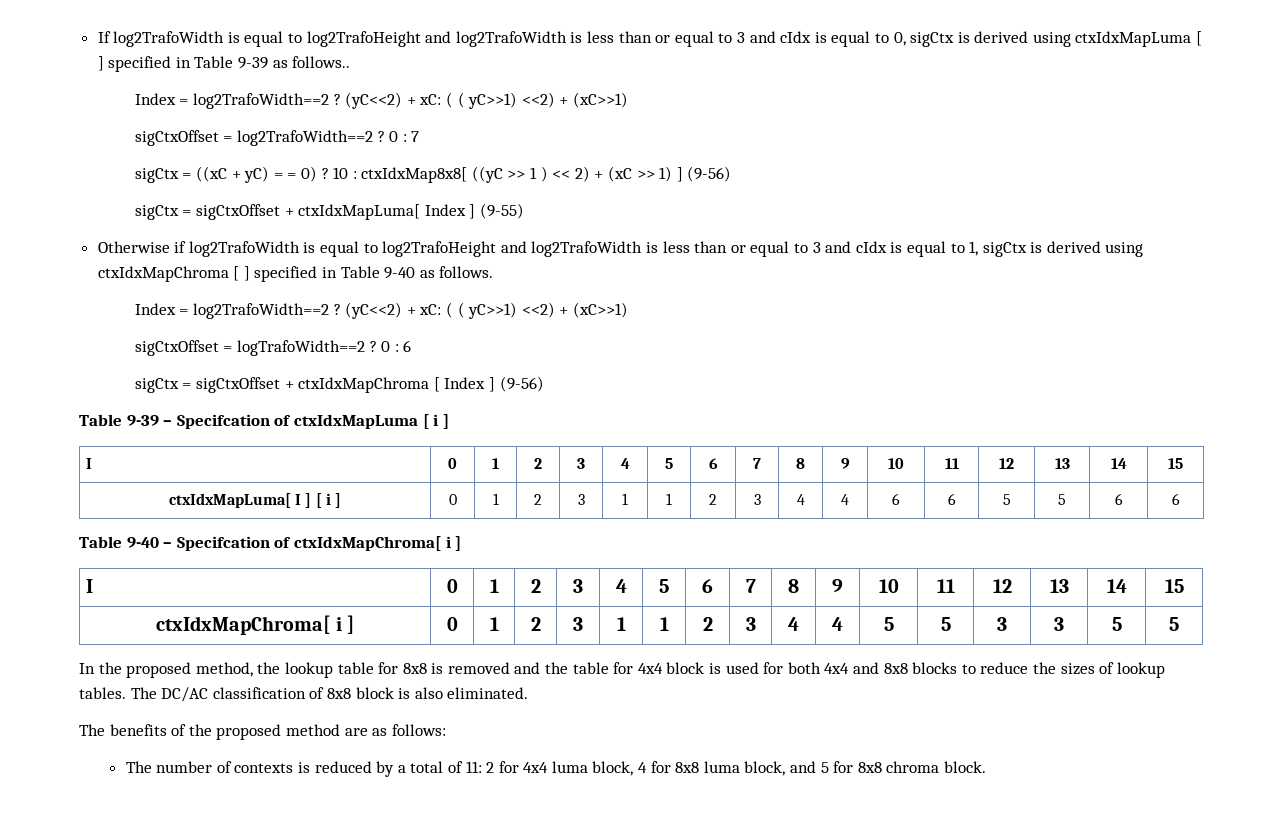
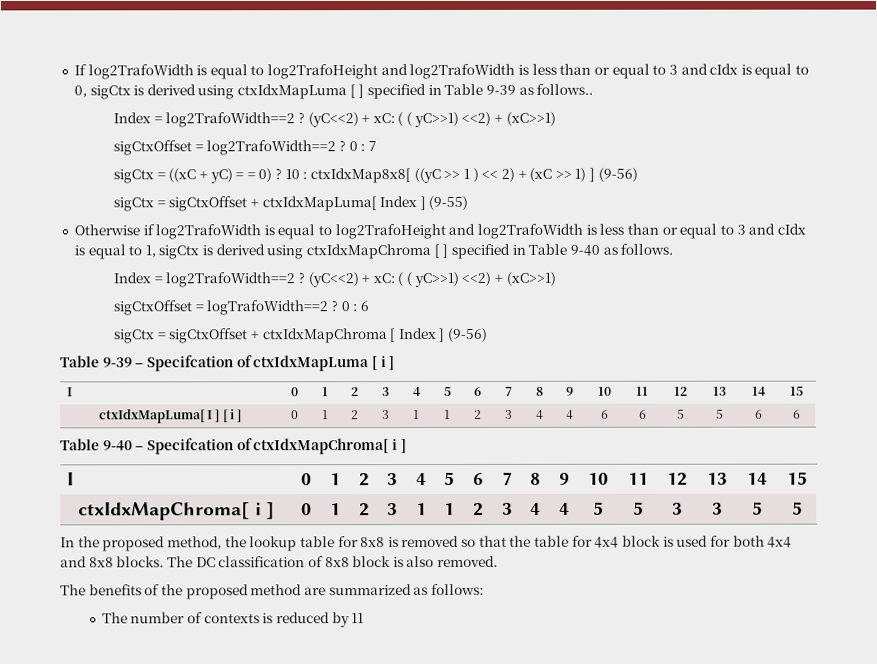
- In the proposed method, the lookup table for 8x8 is removed and the table for 4x4 block is used for both 4x4 and 8x8 blocks to reduce the sizes of lookup tables. The DC/AC classification of 8x8 block is also eliminated.
+ In the proposed method, the lookup table for 8x8 is removed so that the table for 4x4 block is used for both 4x4 and 8x8 blocks. The DC classification of 8x8 block is also removed.
- The benefits of the proposed method are as follows:
+ The benefits of the proposed method are summarized as follows:
- The number of contexts is reduced by a total of 11: 2 for 4x4 luma block, 4 for 8x8 luma block, and 5 for 8x8 chroma block.
+ The number of contexts is reduced by 11

